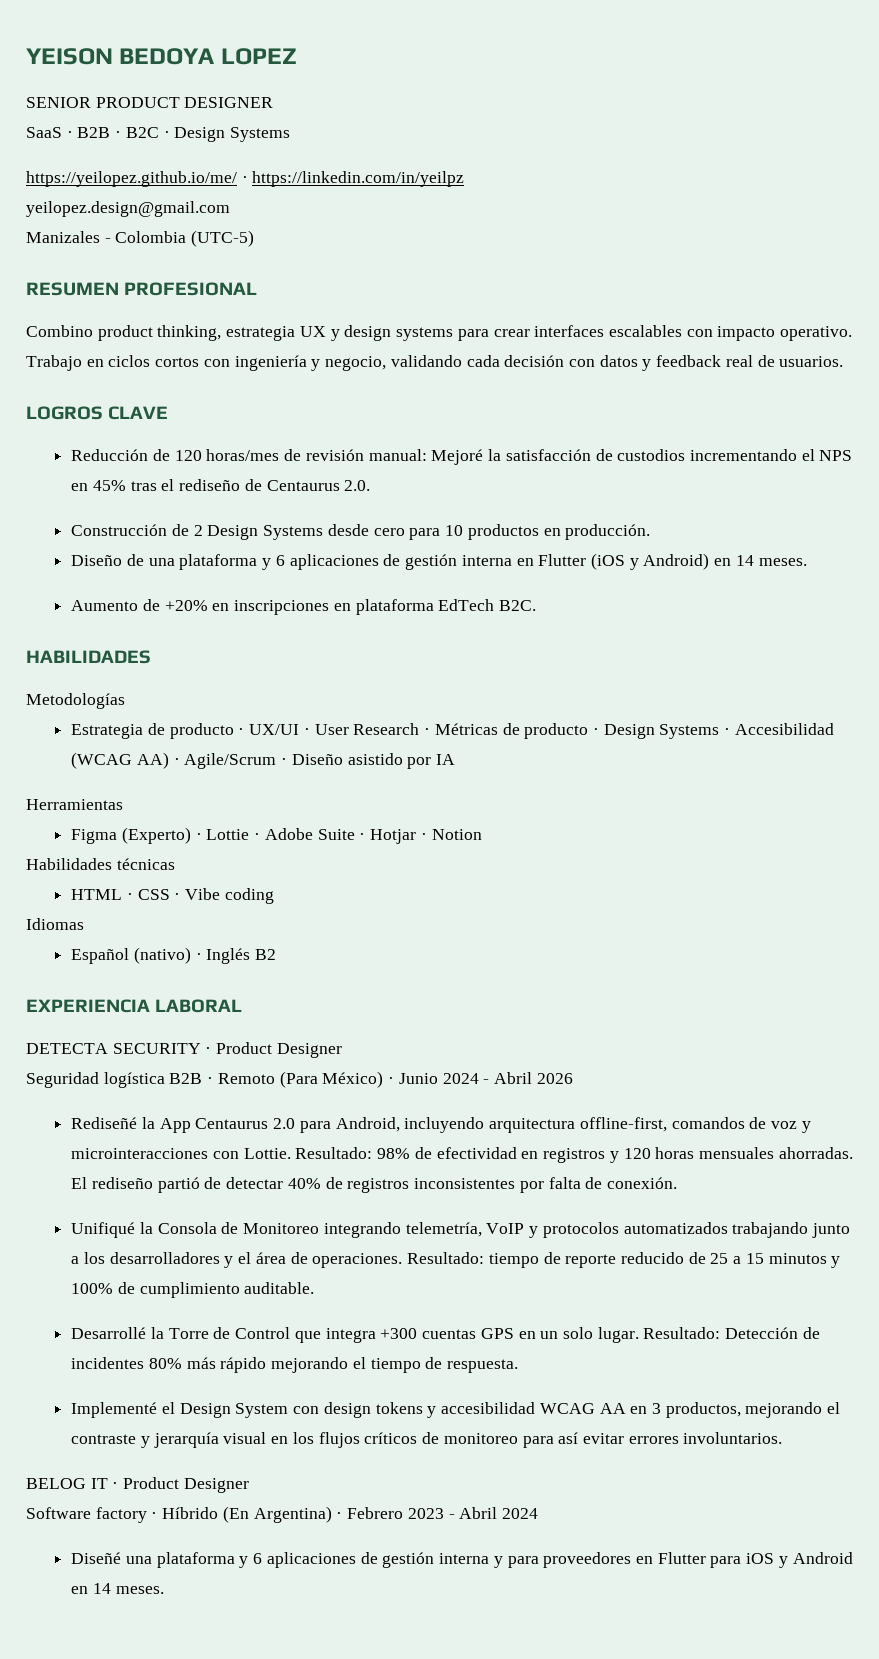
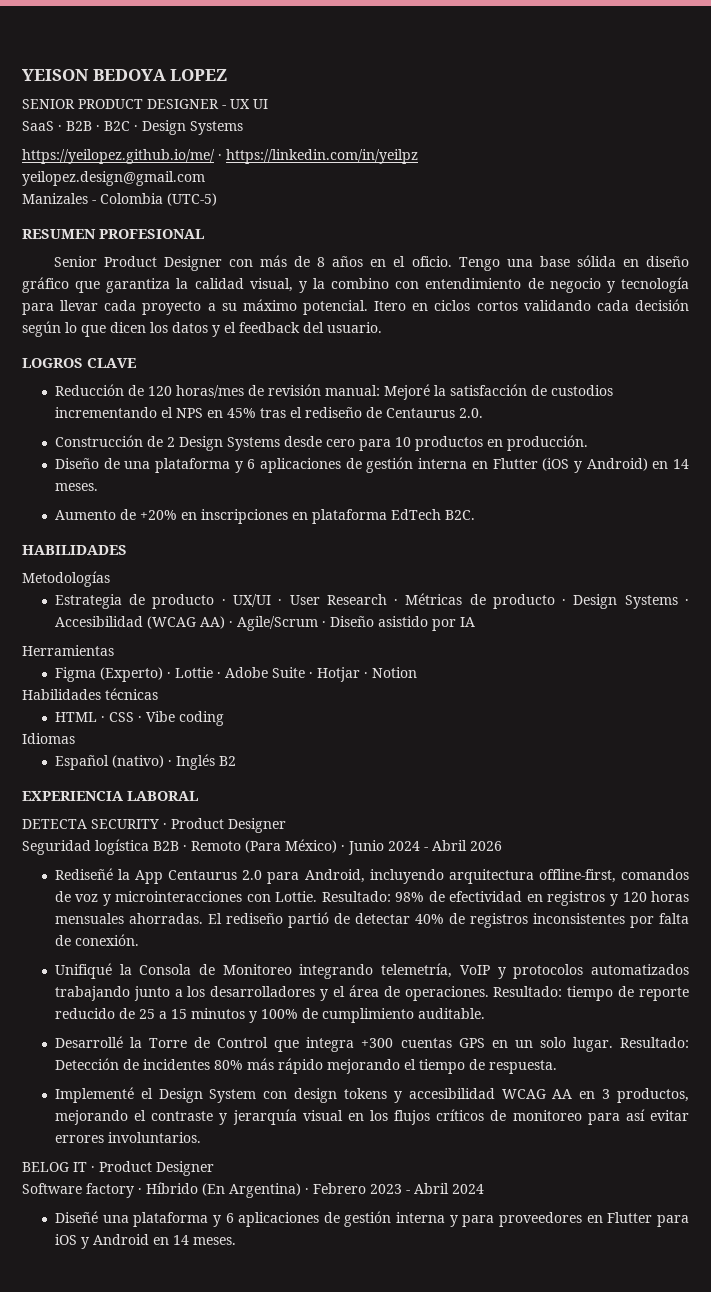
- SENIOR PRODUCT DESIGNER
+ SENIOR PRODUCT DESIGNER - UX UI
- Combino product thinking, estrategia UX y design systems para crear interfaces escalables con impacto operativo. Trabajo en ciclos cortos con ingeniería y negocio, validando cada decisión con datos y feedback real de usuarios.
+ Senior Product Designer con más de 8 años en el oficio. Tengo una base sólida en diseño gráfico que garantiza la calidad visual, y la combino con entendimiento de negocio y tecnología para llevar cada proyecto a su máximo potencial. Itero en ciclos cortos validando cada decisión según lo que dicen los datos y el feedback del usuario.

